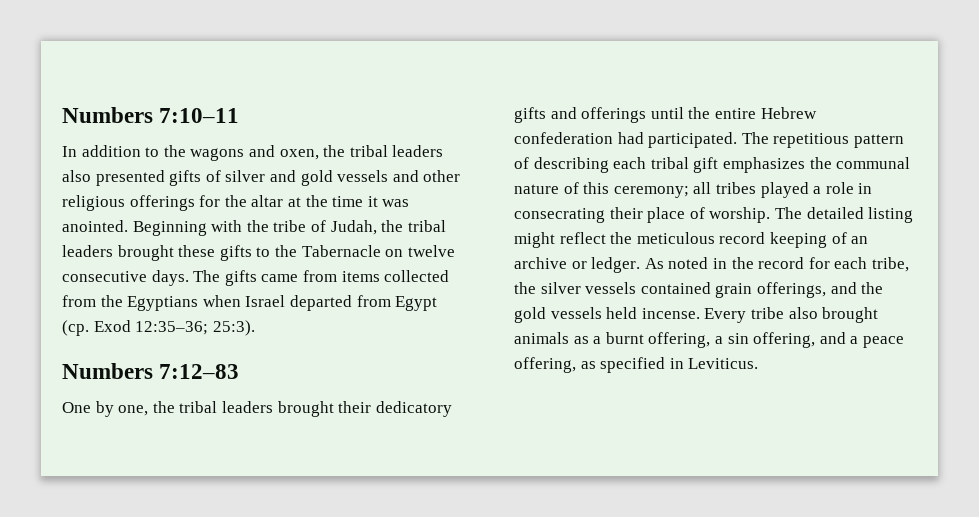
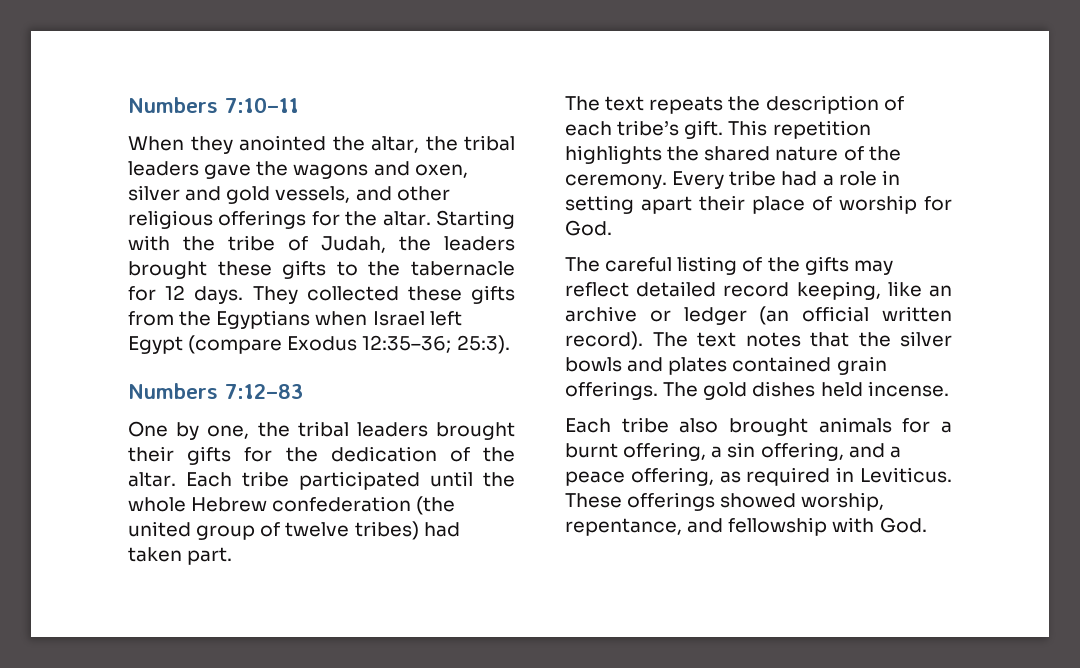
- In addition to the wagons and oxen, the tribal leaders also presented gifts of silver and gold vessels and other religious offerings for the altar at the time it was anointed. Beginning with the tribe of Judah, the tribal leaders brought these gifts to the Tabernacle on twelve consecutive days. The gifts came from items collected from the Egyptians when Israel departed from Egypt (cp. Exod 12:35–36; 25:3).
+ When they anointed the altar, the tribal leaders gave the wagons and oxen, silver and gold vessels, and other religious offerings for the altar. Starting with the tribe of Judah, the leaders brought these gifts to the tabernacle for 12 days. They collected these gifts from the Egyptians when Israel left Egypt (compare Exodus 12:35–36; 25:3).
- One by one, the tribal leaders brought their dedicatory gifts and offerings until the entire Hebrew confederation had participated. The repetitious pattern of describing each tribal gift emphasizes the communal nature of this ceremony; all tribes played a role in consecrating their place of worship. The detailed listing might reflect the meticulous record keeping of an archive or ledger. As noted in the record for each tribe, the silver vessels contained grain offerings, and the gold vessels held incense. Every tribe also brought animals as a burnt offering, a sin offering, and a peace offering, as specified in Leviticus.
+ One by one, the tribal leaders brought their gifts for the dedication of the altar. Each tribe participated until the whole Hebrew confederation (the united group of twelve tribes) had taken part.
+ The text repeats the description of each tribe’s gift. This repetition highlights the shared nature of the ceremony. Every tribe had a role in setting apart their place of worship for God.
+ The careful listing of the gifts may reflect detailed record keeping, like an archive or ledger (an official written record). The text notes that the silver bowls and plates contained grain offerings. The gold dishes held incense.
+ Each tribe also brought animals for a burnt offering, a sin offering, and a peace offering, as required in Leviticus.
+ These offerings showed worship, repentance, and fellowship with God.

